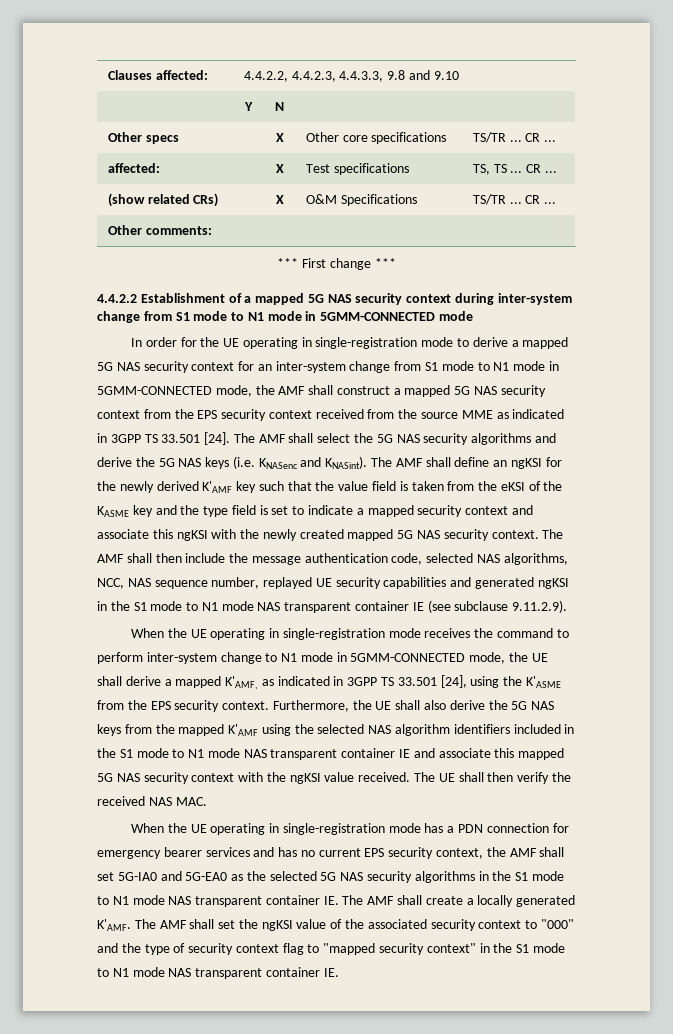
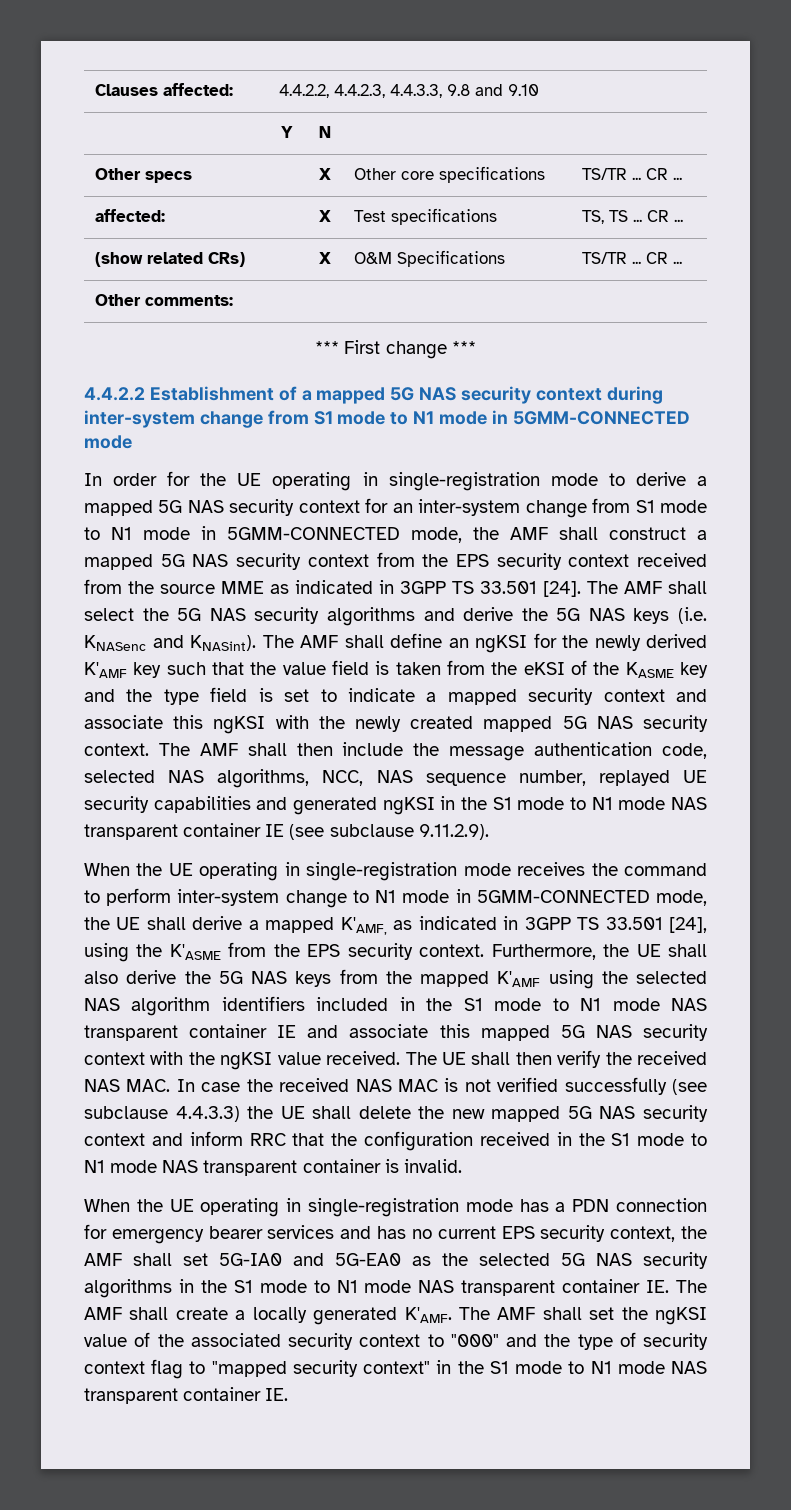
- The UE shall then verify the received NAS MAC.
+ The UE shall then verify the received NAS MAC. In case the received NAS MAC is not verified successfully (see subclause 4.4.3.3) the UE shall delete the new mapped 5G NAS security context and inform RRC that the configuration received in the S1 mode to N1 mode NAS transparent container is invalid.

